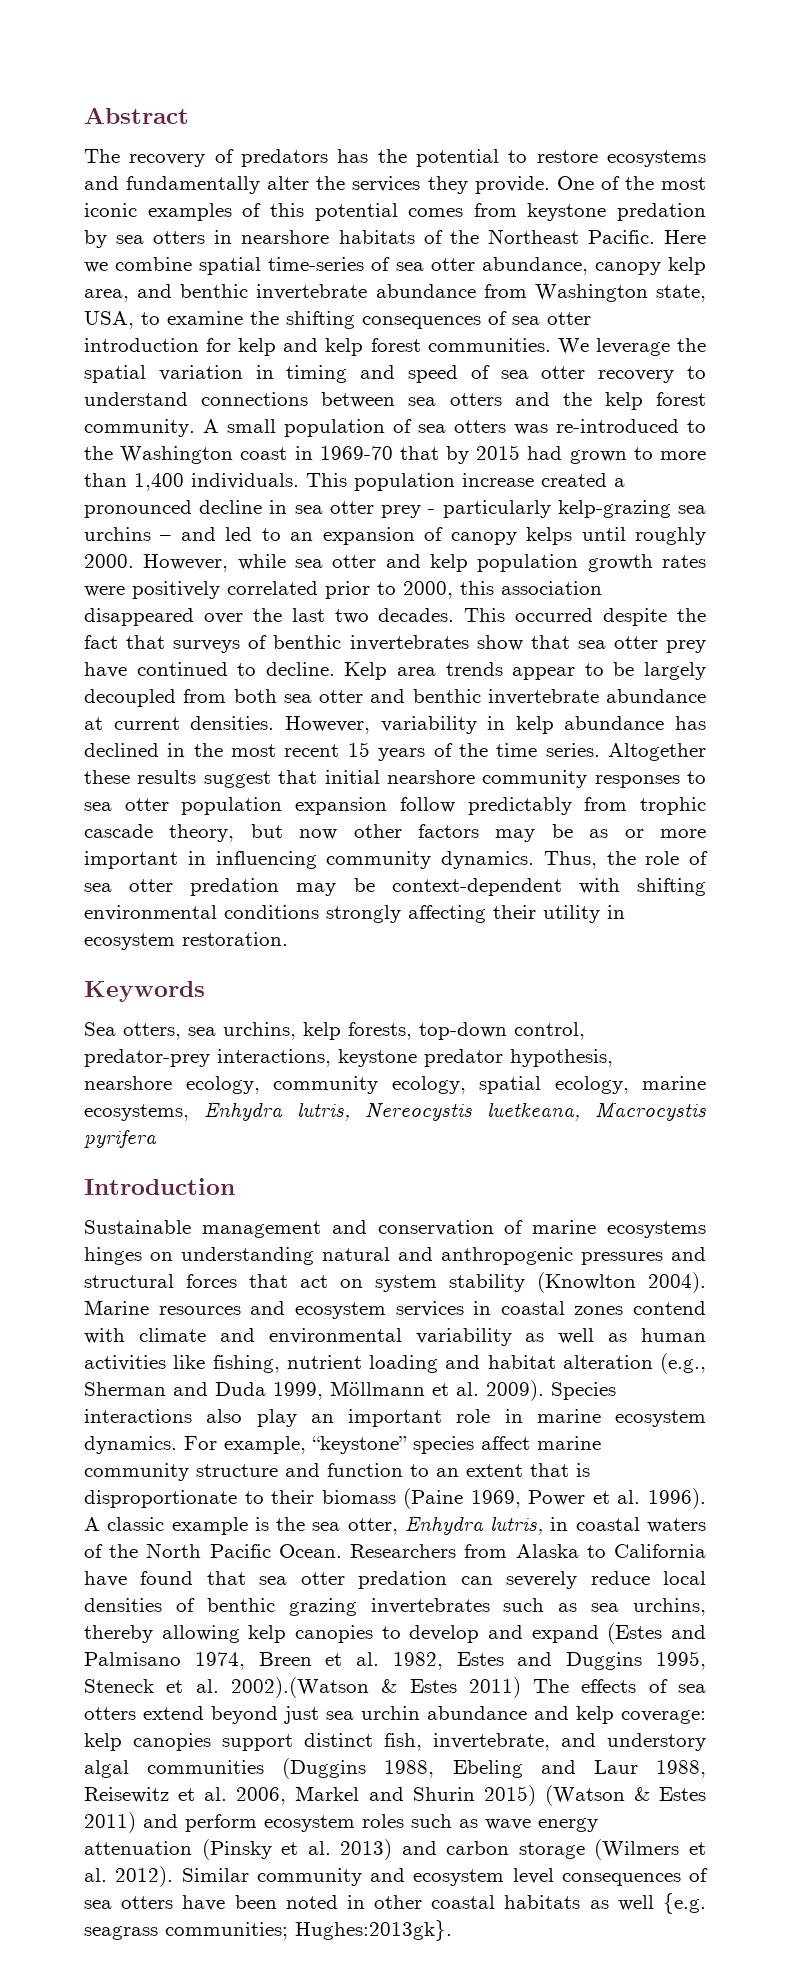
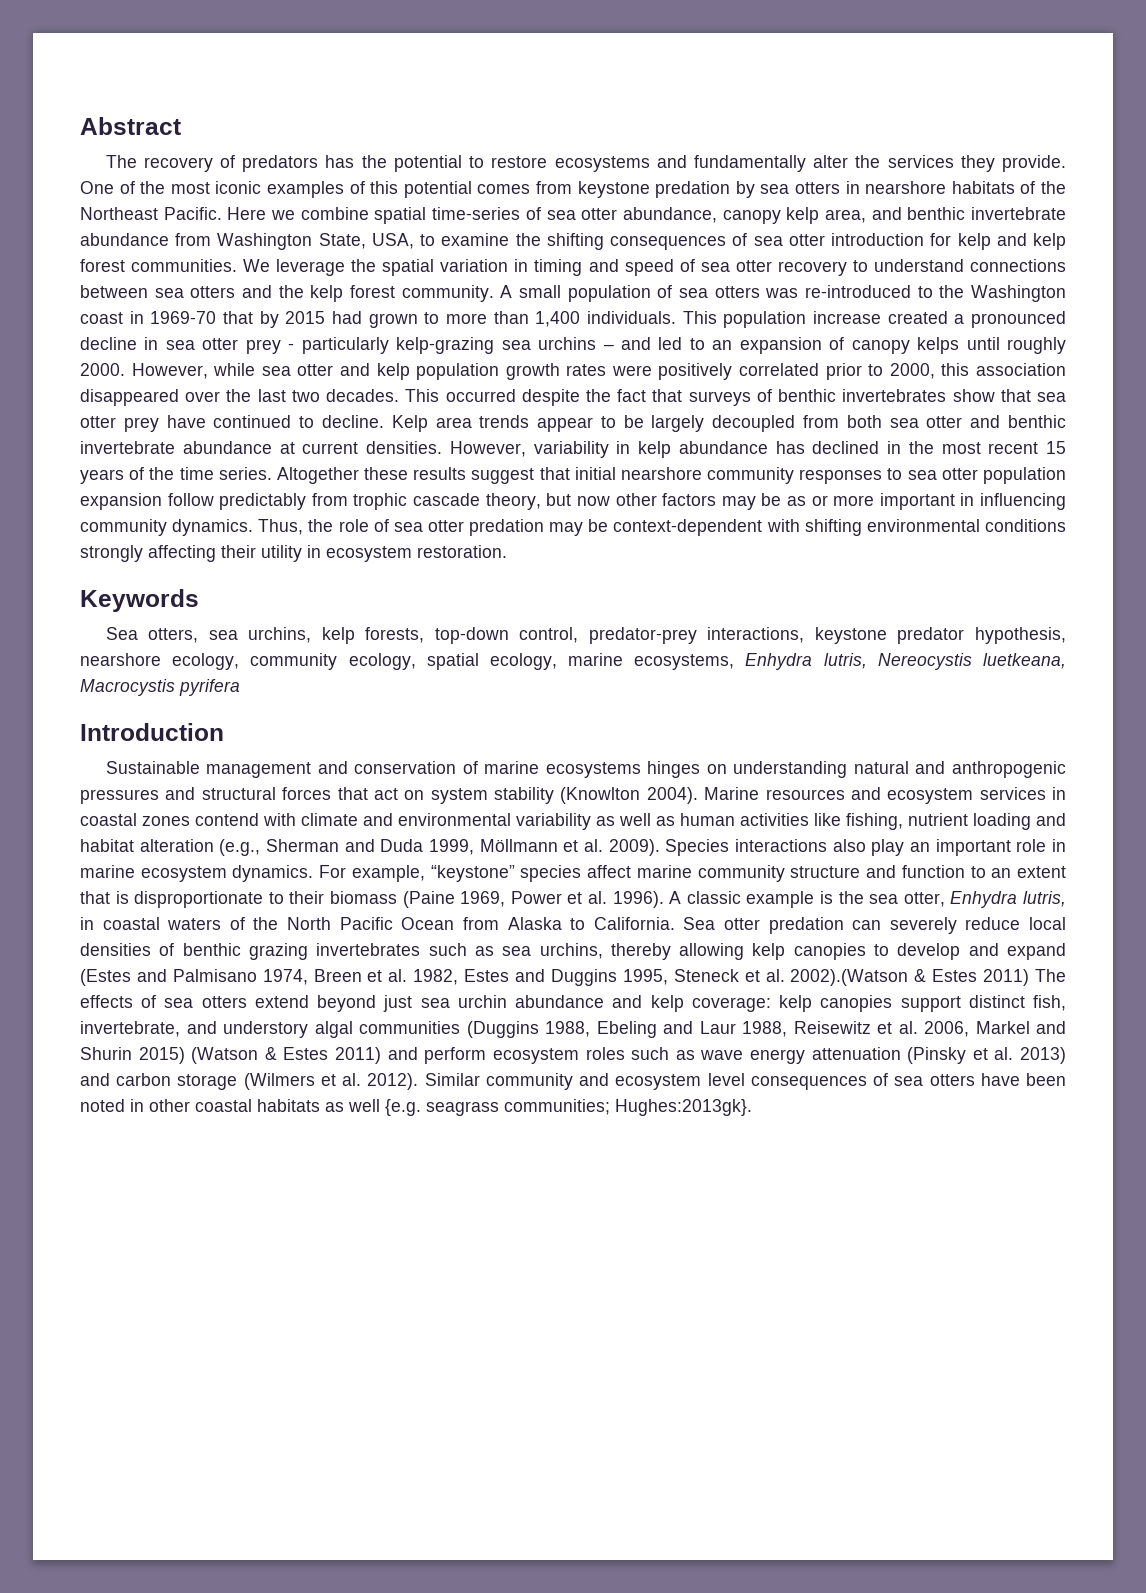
- Here we combine spatial time-series of sea otter abundance, canopy kelp area, and benthic invertebrate abundance from Washington state, USA, to examine the shifting consequences of sea otter introduction for kelp and kelp forest communities.
+ Here we combine spatial time-series of sea otter abundance, canopy kelp area, and benthic invertebrate abundance from Washington State, USA, to examine the shifting consequences of sea otter introduction for kelp and kelp forest communities.
- A classic example is the sea otter, Enhydra lutris, in coastal waters of the North Pacific Ocean. Researchers from Alaska to California have found that sea otter predation can severely reduce local densities of benthic grazing invertebrates such as sea urchins, thereby allowing kelp canopies to develop and expand (Estes and Palmisano 1974, Breen et al. 1982, Estes and Duggins 1995, Steneck et al. 2002).(Watson & Estes 2011) The effects of sea otters extend beyond just sea urchin abundance and kelp coverage:
+ A classic example is the sea otter, Enhydra lutris, in coastal waters of the North Pacific Ocean from Alaska to California. Sea otter predation can severely reduce local densities of benthic grazing invertebrates such as sea urchins, thereby allowing kelp canopies to develop and expand (Estes and Palmisano 1974, Breen et al. 1982, Estes and Duggins 1995, Steneck et al. 2002).(Watson & Estes 2011) The effects of sea otters extend beyond just sea urchin abundance and kelp coverage:

